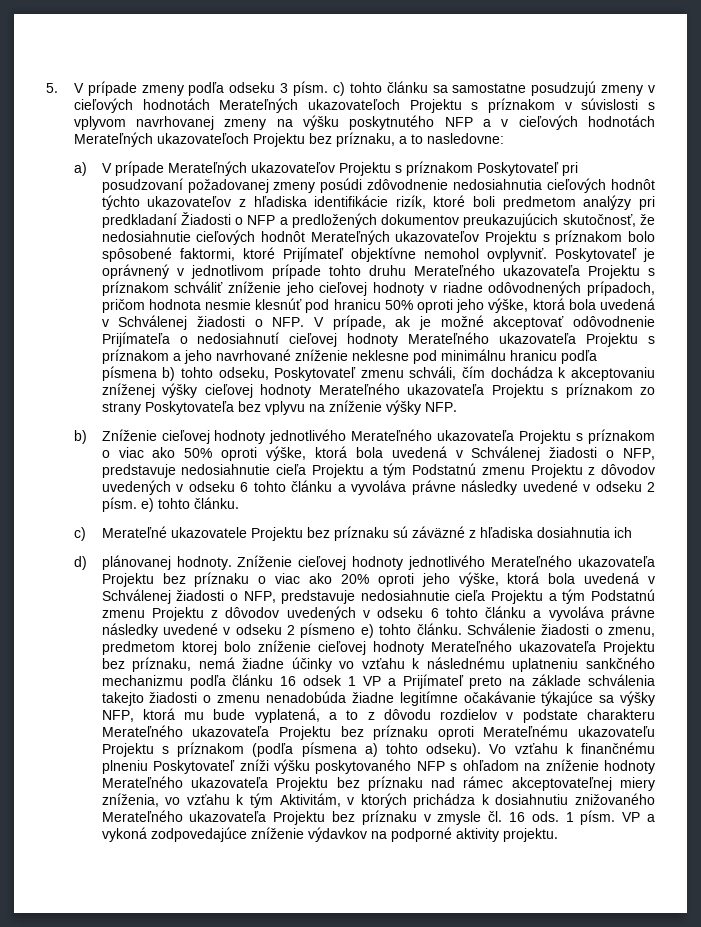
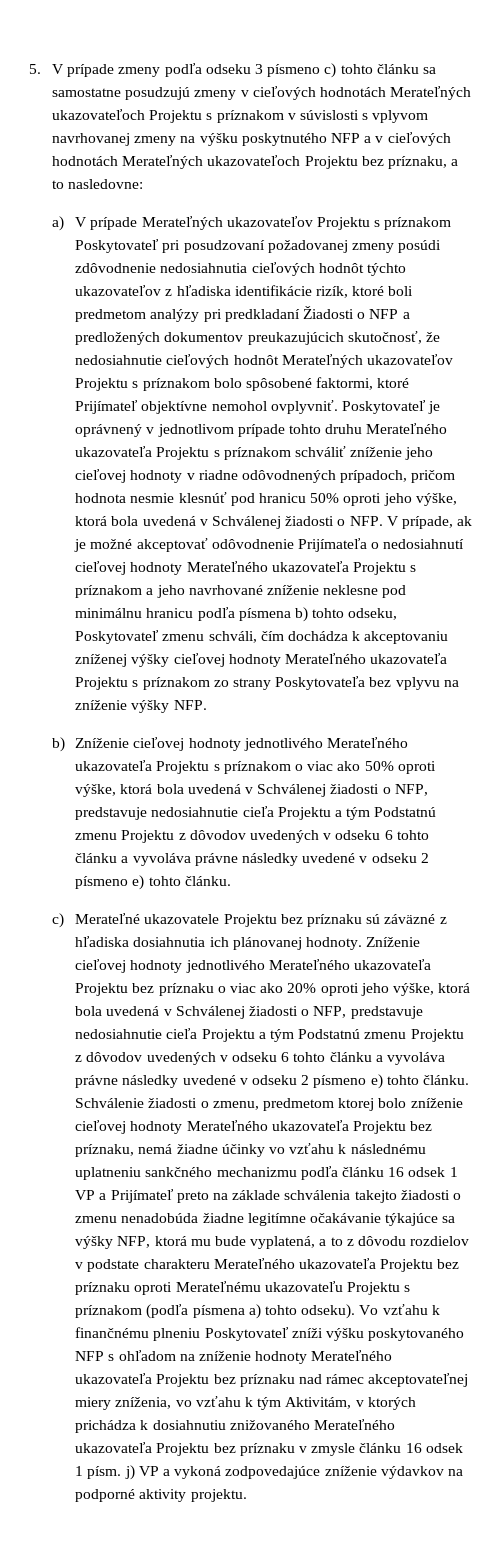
- 5. V prípade zmeny podľa odseku 3 písm. c) tohto článku sa samostatne posudzujú zmeny v cieľových hodnotách Merateľných ukazovateľoch Projektu s príznakom v súvislosti s vplyvom navrhovanej zmeny na výšku poskytnutého NFP a v cieľových hodnotách Merateľných ukazovateľoch Projektu bez príznaku, a to nasledovne:
+ 5. V prípade zmeny podľa odseku 3 písmeno c) tohto článku sa samostatne posudzujú zmeny v cieľových hodnotách Merateľných ukazovateľoch Projektu s príznakom v súvislosti s vplyvom navrhovanej zmeny na výšku poskytnutého NFP a v cieľových hodnotách Merateľných ukazovateľoch Projektu bez príznaku, a to nasledovne:
- b) Zníženie cieľovej hodnoty jednotlivého Merateľného ukazovateľa Projektu s príznakom o viac ako 50% oproti výške, ktorá bola uvedená v Schválenej žiadosti o NFP, predstavuje nedosiahnutie cieľa Projektu a tým Podstatnú zmenu Projektu z dôvodov uvedených v odseku 6 tohto článku a vyvoláva právne následky uvedené v odseku 2 písm. e) tohto článku.
+ b) Zníženie cieľovej hodnoty jednotlivého Merateľného ukazovateľa Projektu s príznakom o viac ako 50% oproti výške, ktorá bola uvedená v Schválenej žiadosti o NFP, predstavuje nedosiahnutie cieľa Projektu a tým Podstatnú zmenu Projektu z dôvodov uvedených v odseku 6 tohto článku a vyvoláva právne následky uvedené v odseku 2 písmeno e) tohto článku.
- c) Merateľné ukazovatele Projektu bez príznaku sú záväzné z hľadiska dosiahnutia ich
- d) plánovanej hodnoty.
+ c) Merateľné ukazovatele Projektu bez príznaku sú záväzné z hľadiska dosiahnutia ich plánovanej hodnoty.
- Vo vzťahu k finančnému plneniu Poskytovateľ zníži výšku poskytovaného NFP s ohľadom na zníženie hodnoty Merateľného ukazovateľa Projektu bez príznaku nad rámec akceptovateľnej miery zníženia, vo vzťahu k tým Aktivitám, v ktorých prichádza k dosiahnutiu znižovaného Merateľného ukazovateľa Projektu bez príznaku v zmysle čl. 16 ods. 1 písm. VP a vykoná zodpovedajúce zníženie výdavkov na podporné aktivity projektu.
+ Vo vzťahu k finančnému plneniu Poskytovateľ zníži výšku poskytovaného NFP s ohľadom na zníženie hodnoty Merateľného ukazovateľa Projektu bez príznaku nad rámec akceptovateľnej miery zníženia, vo vzťahu k tým Aktivitám, v ktorých prichádza k dosiahnutiu znižovaného Merateľného ukazovateľa Projektu bez príznaku v zmysle článku 16 odsek 1 písm. j) VP a vykoná zodpovedajúce zníženie výdavkov na podporné aktivity projektu.

